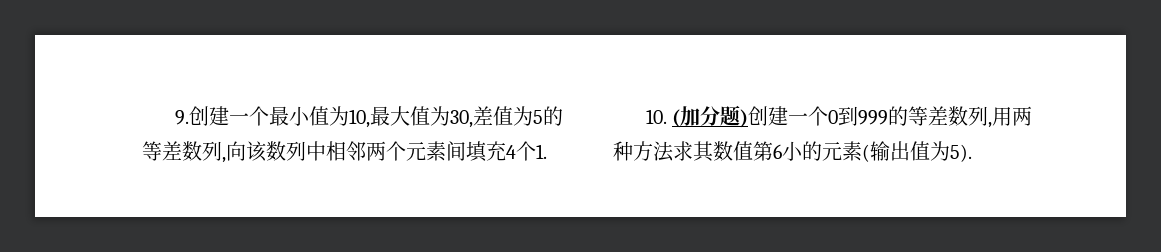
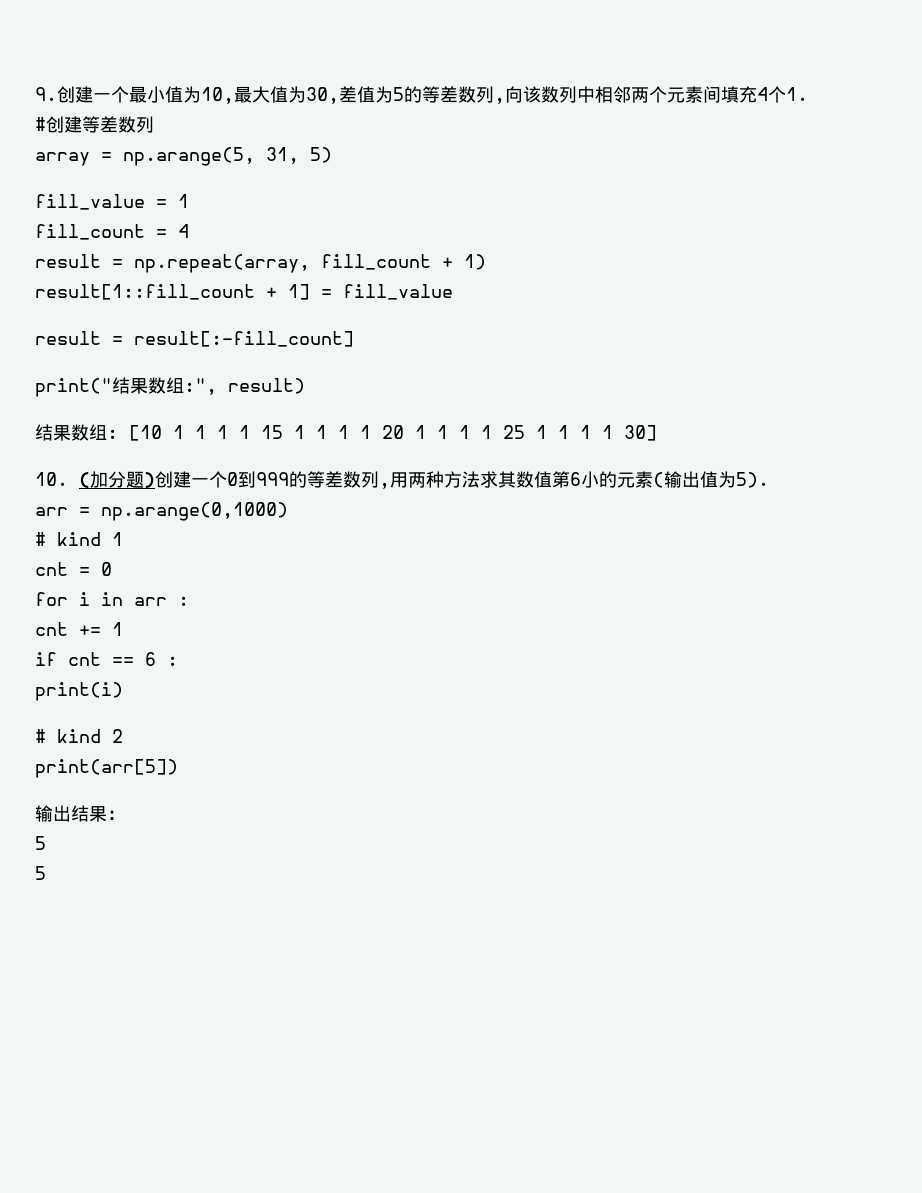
+ #创建等差数列
+ array = np.arange(5, 31, 5)
+ fill_value = 1
+ fill_count = 4
+ result = np.repeat(array, fill_count + 1)
+ result[1::fill_count + 1] = fill_value
+ result = result[:-fill_count]
+ print("结果数组:", result)
+ 结果数组: [10 1 1 1 1 15 1 1 1 1 20 1 1 1 1 25 1 1 1 1 30]
+ arr = np.arange(0,1000)
+ # kind 1
+ cnt = 0
+ for i in arr :
+ cnt += 1
+ if cnt == 6 :
+ print(i)
+ # kind 2
+ print(arr[5])
+ 输出结果：
+ 5
+ 5

